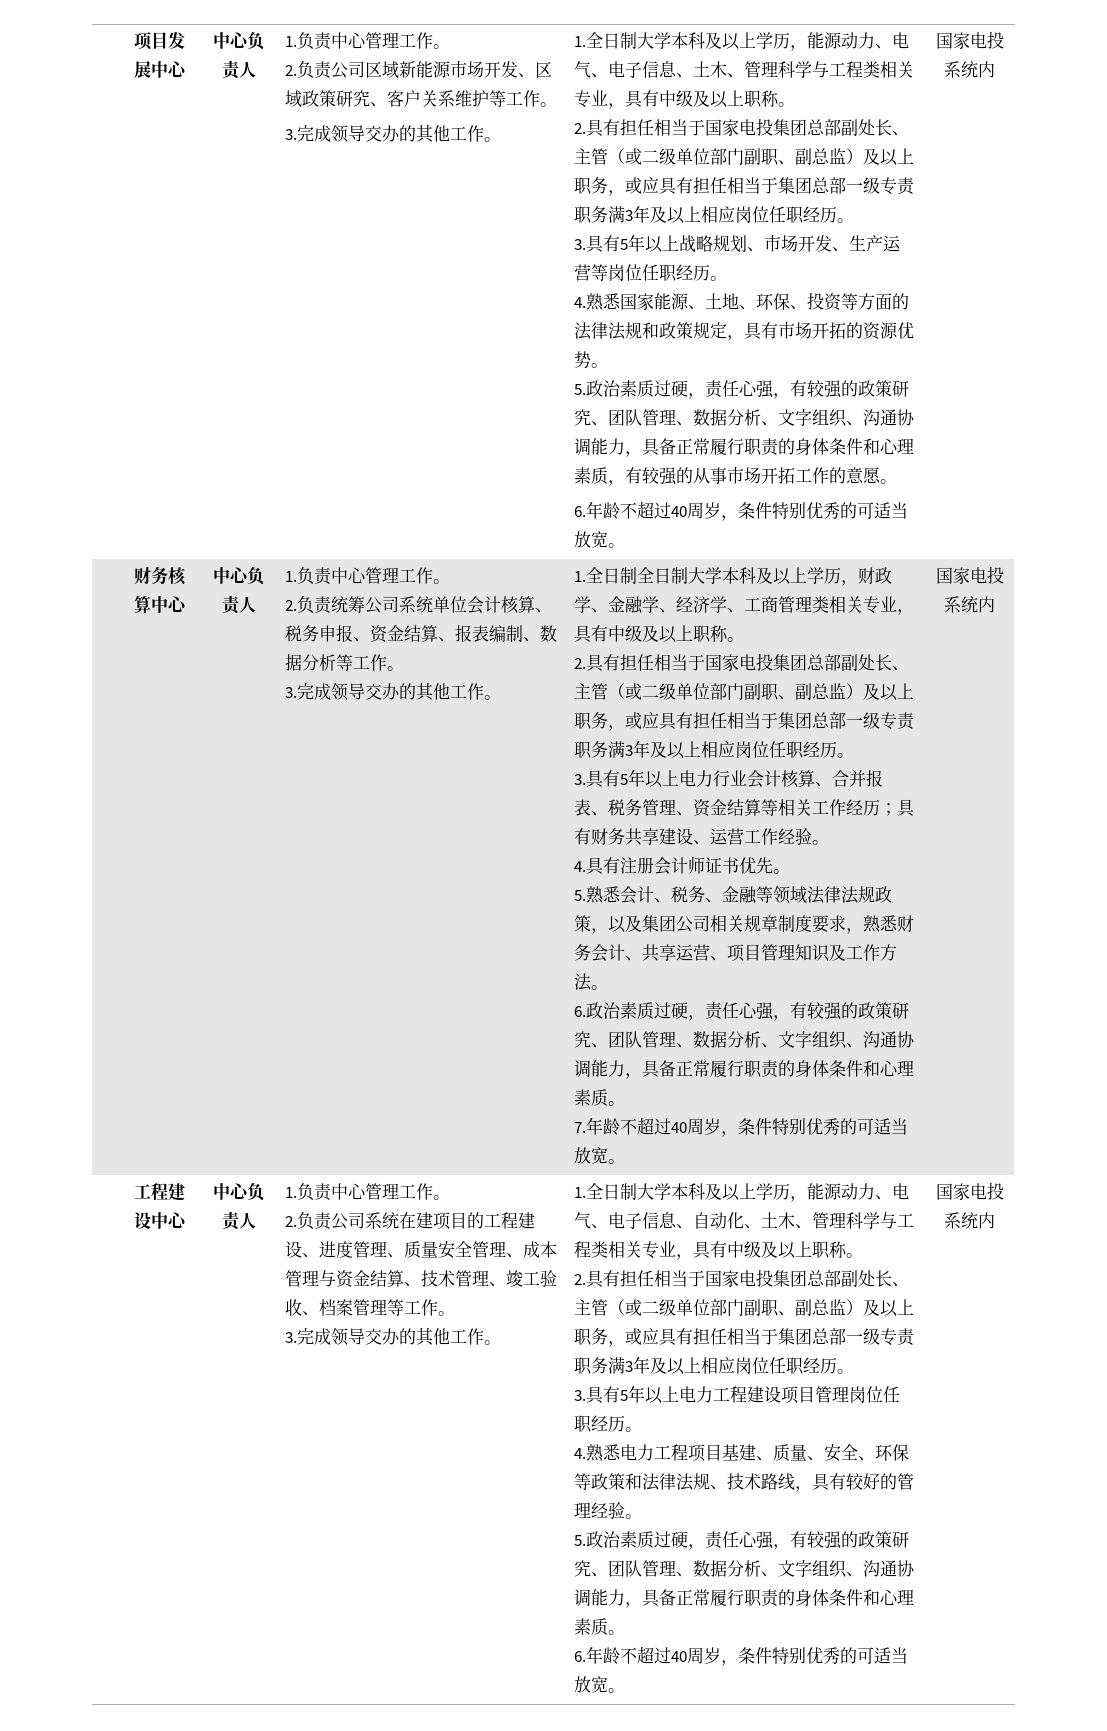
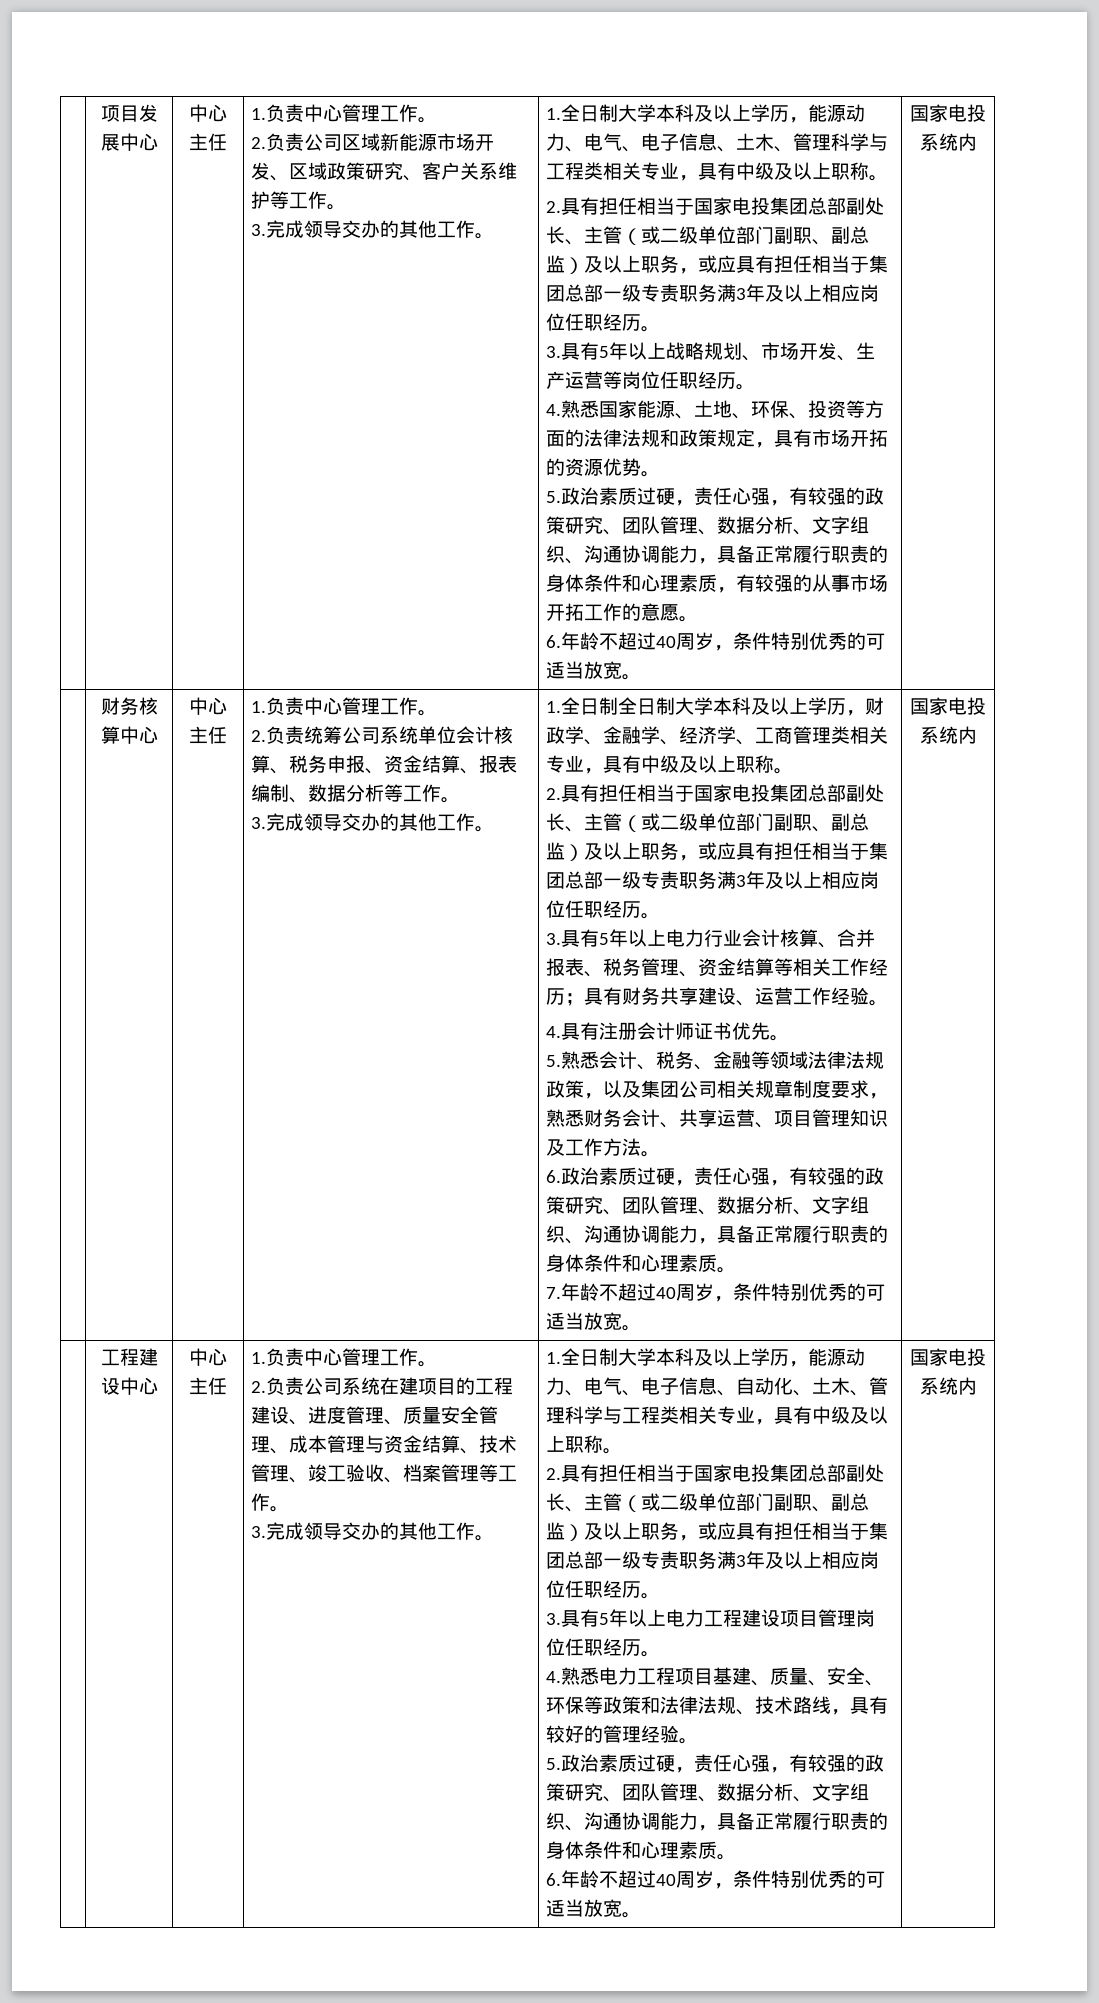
- 项目发展中心 | 中心负责人
+ 项目发展中心 | 中心主任
- 财务核算中心 | 中心负责人
+ 财务核算中心 | 中心主任
- 工程建设中心 | 中心负责人
+ 工程建设中心 | 中心主任

